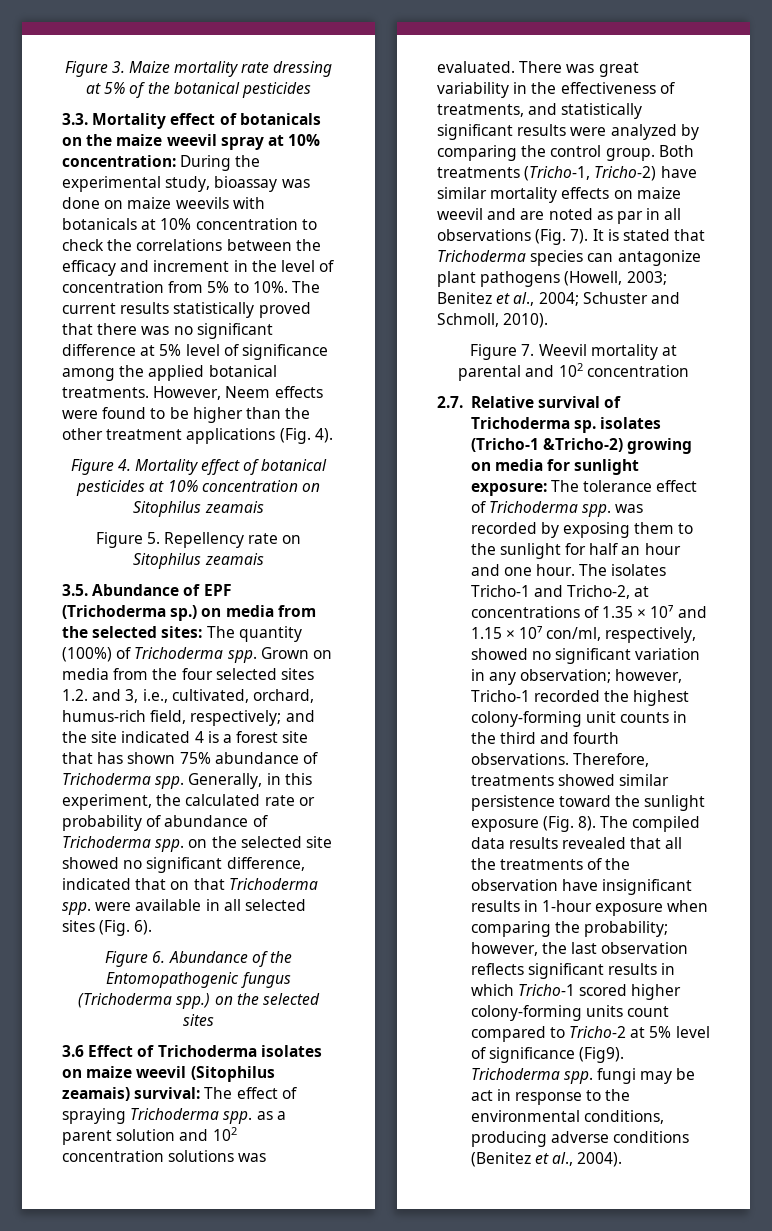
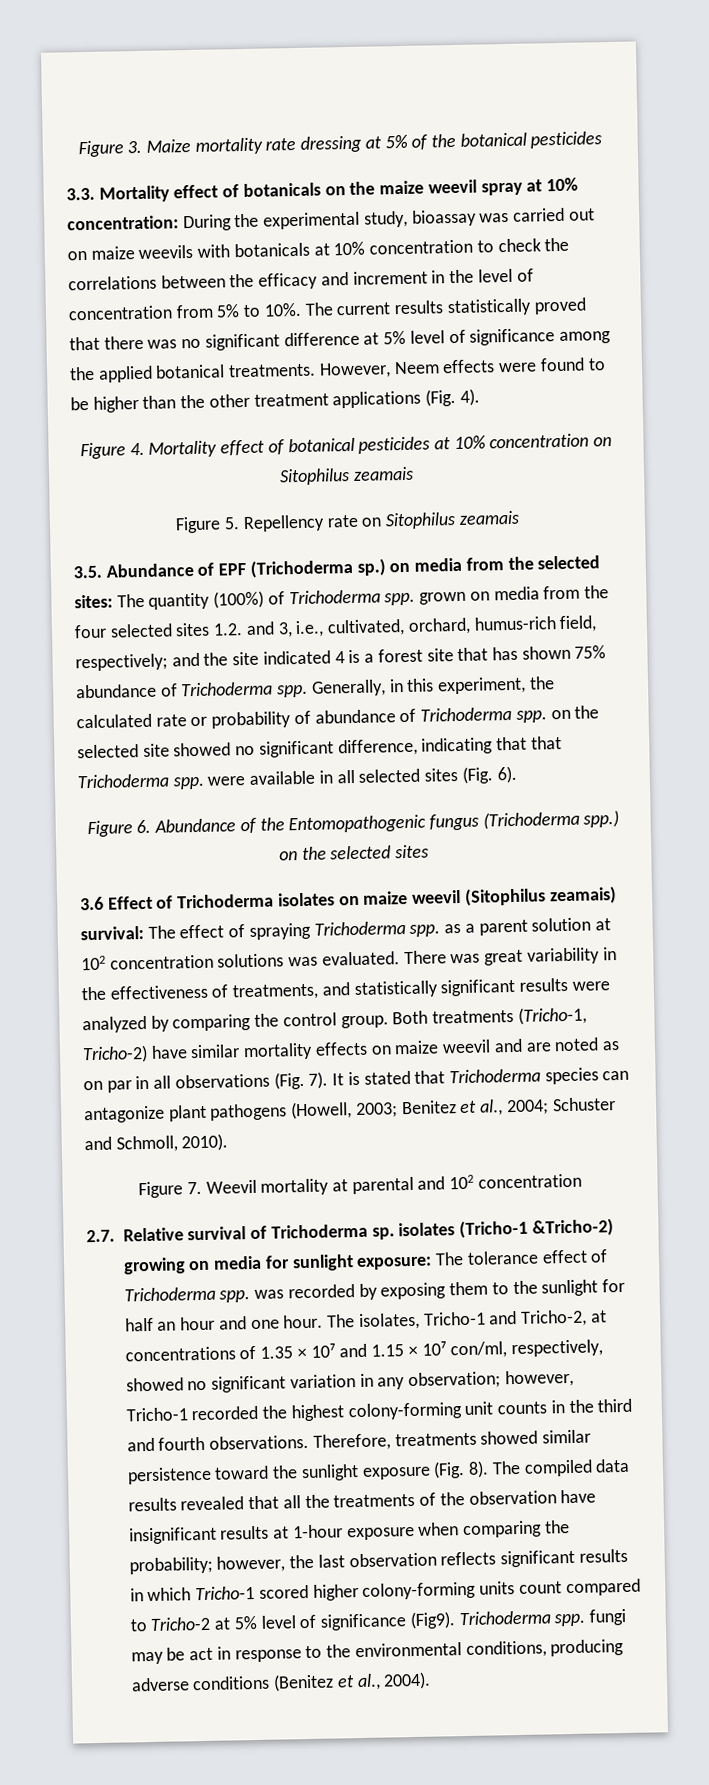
- 3.3. Mortality effect of botanicals on the maize weevil spray at 10% concentration: During the experimental study, bioassay was done on maize weevils with botanicals at 10% concentration to check the correlations between the efficacy and increment in the level of concentration from 5% to 10%.
+ 3.3. Mortality effect of botanicals on the maize weevil spray at 10% concentration: During the experimental study, bioassay was carried out on maize weevils with botanicals at 10% concentration to check the correlations between the efficacy and increment in the level of concentration from 5% to 10%.
- 3.5. Abundance of EPF (Trichoderma sp.) on media from the selected sites: The quantity (100%) of Trichoderma spp. Grown on media from the four selected sites 1.2. and 3, i.e., cultivated, orchard, humus-rich field, respectively; and the site indicated 4 is a forest site that has shown 75% abundance of Trichoderma spp.
+ 3.5. Abundance of EPF (Trichoderma sp.) on media from the selected sites: The quantity (100%) of Trichoderma spp. grown on media from the four selected sites 1.2. and 3, i.e., cultivated, orchard, humus-rich field, respectively; and the site indicated 4 is a forest site that has shown 75% abundance of Trichoderma spp.
- Generally, in this experiment, the calculated rate or probability of abundance of Trichoderma spp. on the selected site showed no significant difference, indicated that on that Trichoderma spp. were available in all selected sites (Fig. 6).
+ Generally, in this experiment, the calculated rate or probability of abundance of Trichoderma spp. on the selected site showed no significant difference, indicating that that Trichoderma spp. were available in all selected sites (Fig. 6).
- 3.6 Effect of Trichoderma isolates on maize weevil (Sitophilus zeamais) survival: The effect of spraying Trichoderma spp. as a parent solution and 102 concentration solutions was evaluated.
+ 3.6 Effect of Trichoderma isolates on maize weevil (Sitophilus zeamais) survival: The effect of spraying Trichoderma spp. as a parent solution at 102 concentration solutions was evaluated.
- Both treatments (Tricho-1, Tricho-2) have similar mortality effects on maize weevil and are noted as par in all observations (Fig. 7).
+ Both treatments (Tricho-1, Tricho-2) have similar mortality effects on maize weevil and are noted as on par in all observations (Fig. 7).
- The isolates Tricho-1 and Tricho-2, at concentrations of 1.35 × 10⁷ and 1.15 × 10⁷ con/ml, respectively, showed no significant variation in any observation; however, Tricho-1 recorded the highest colony-forming unit counts in the third and fourth observations.
+ The isolates, Tricho-1 and Tricho-2, at concentrations of 1.35 × 10⁷ and 1.15 × 10⁷ con/ml, respectively, showed no significant variation in any observation; however, Tricho-1 recorded the highest colony-forming unit counts in the third and fourth observations.
- The compiled data results revealed that all the treatments of the observation have insignificant results in 1-hour exposure when comparing the probability; however, the last observation reflects significant results in which Tricho-1 scored higher colony-forming units count compared to Tricho-2 at 5% level of significance (Fig9).
+ The compiled data results revealed that all the treatments of the observation have insignificant results at 1-hour exposure when comparing the probability; however, the last observation reflects significant results in which Tricho-1 scored higher colony-forming units count compared to Tricho-2 at 5% level of significance (Fig9).

